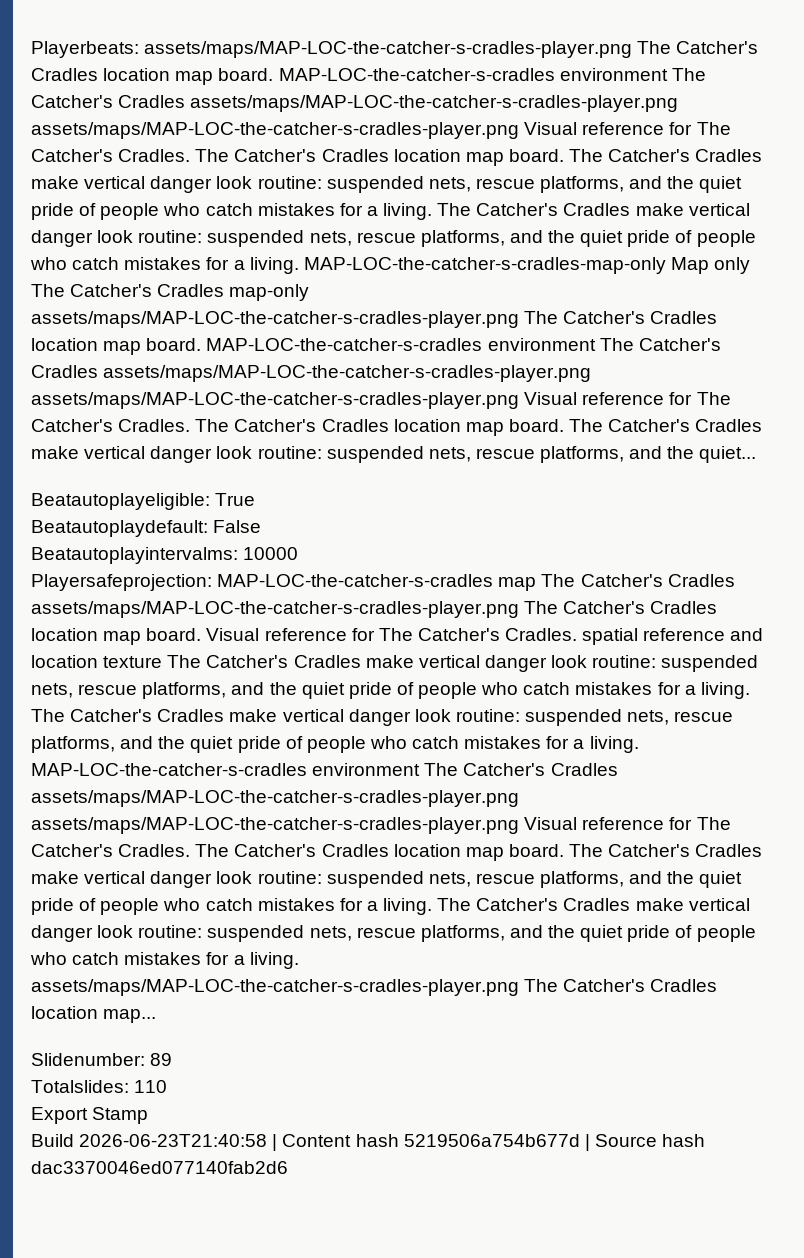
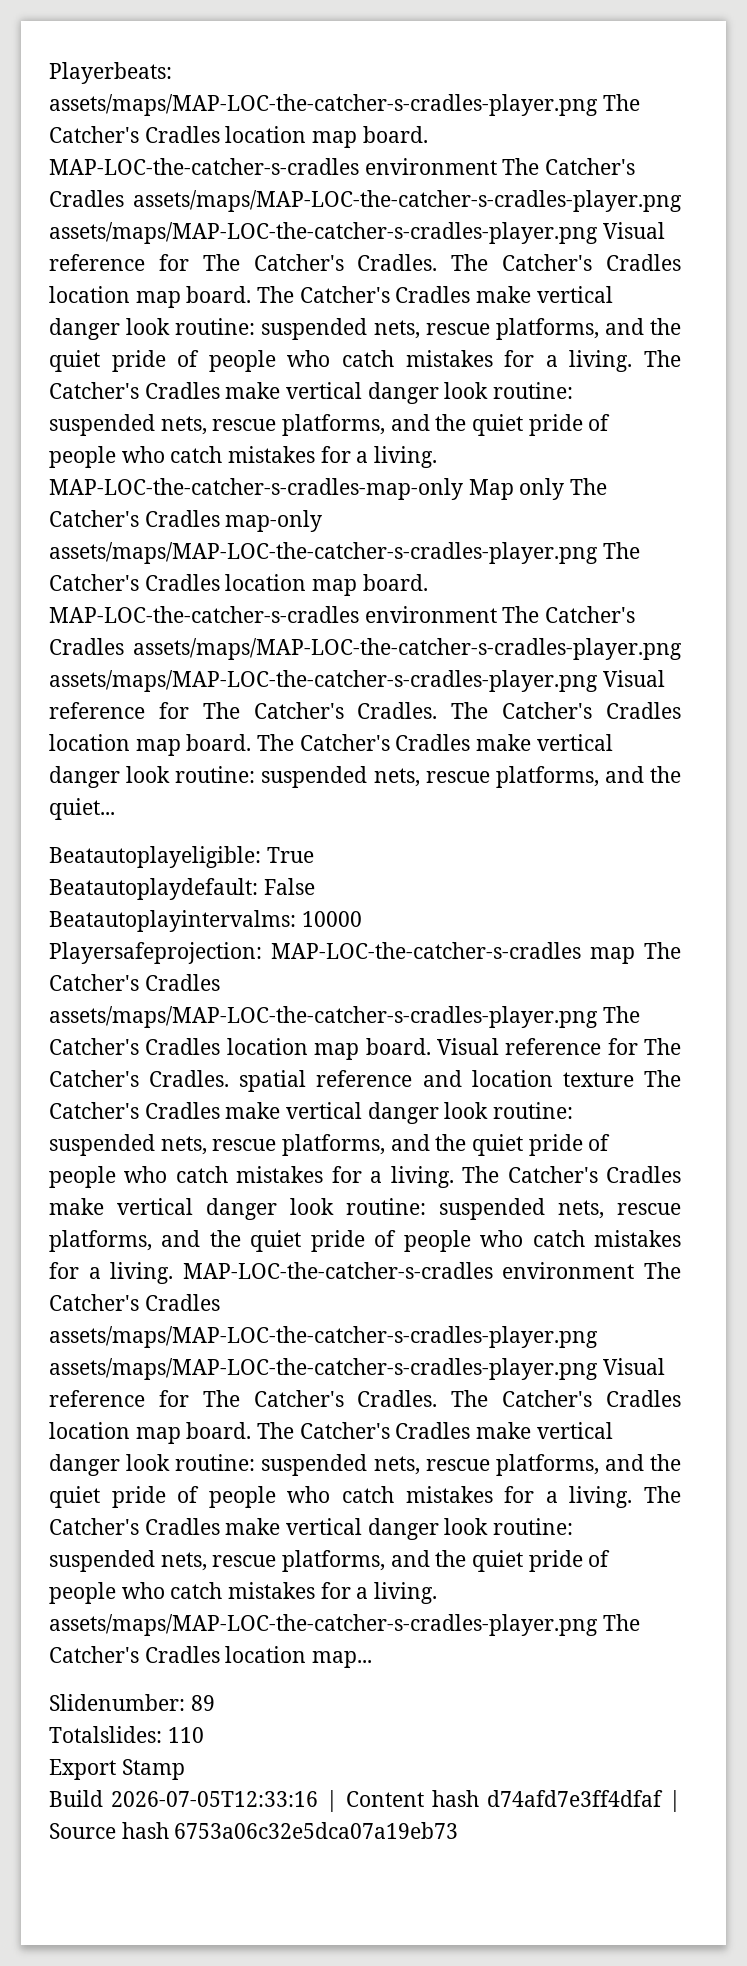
- Build 2026-06-23T21:40:58 | Content hash 5219506a754b677d | Source hash dac3370046ed077140fab2d6
+ Build 2026-07-05T12:33:16 | Content hash d74afd7e3ff4dfaf | Source hash 6753a06c32e5dca07a19eb73

